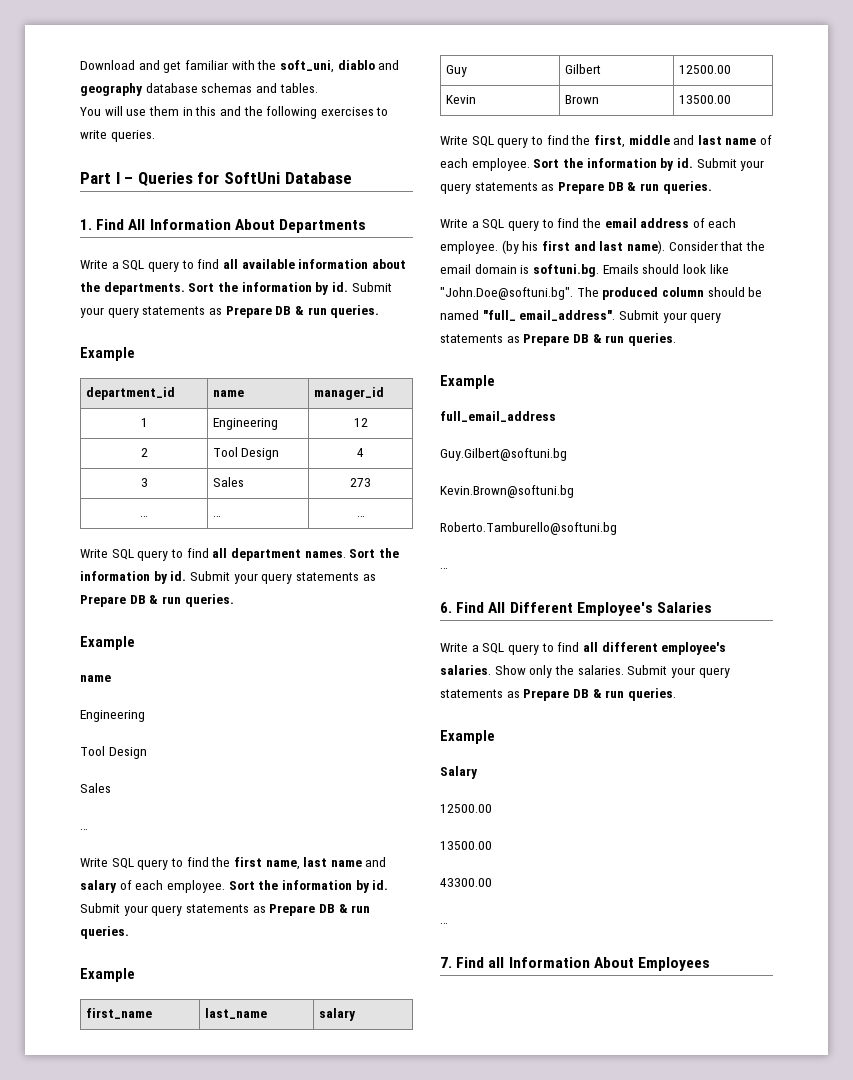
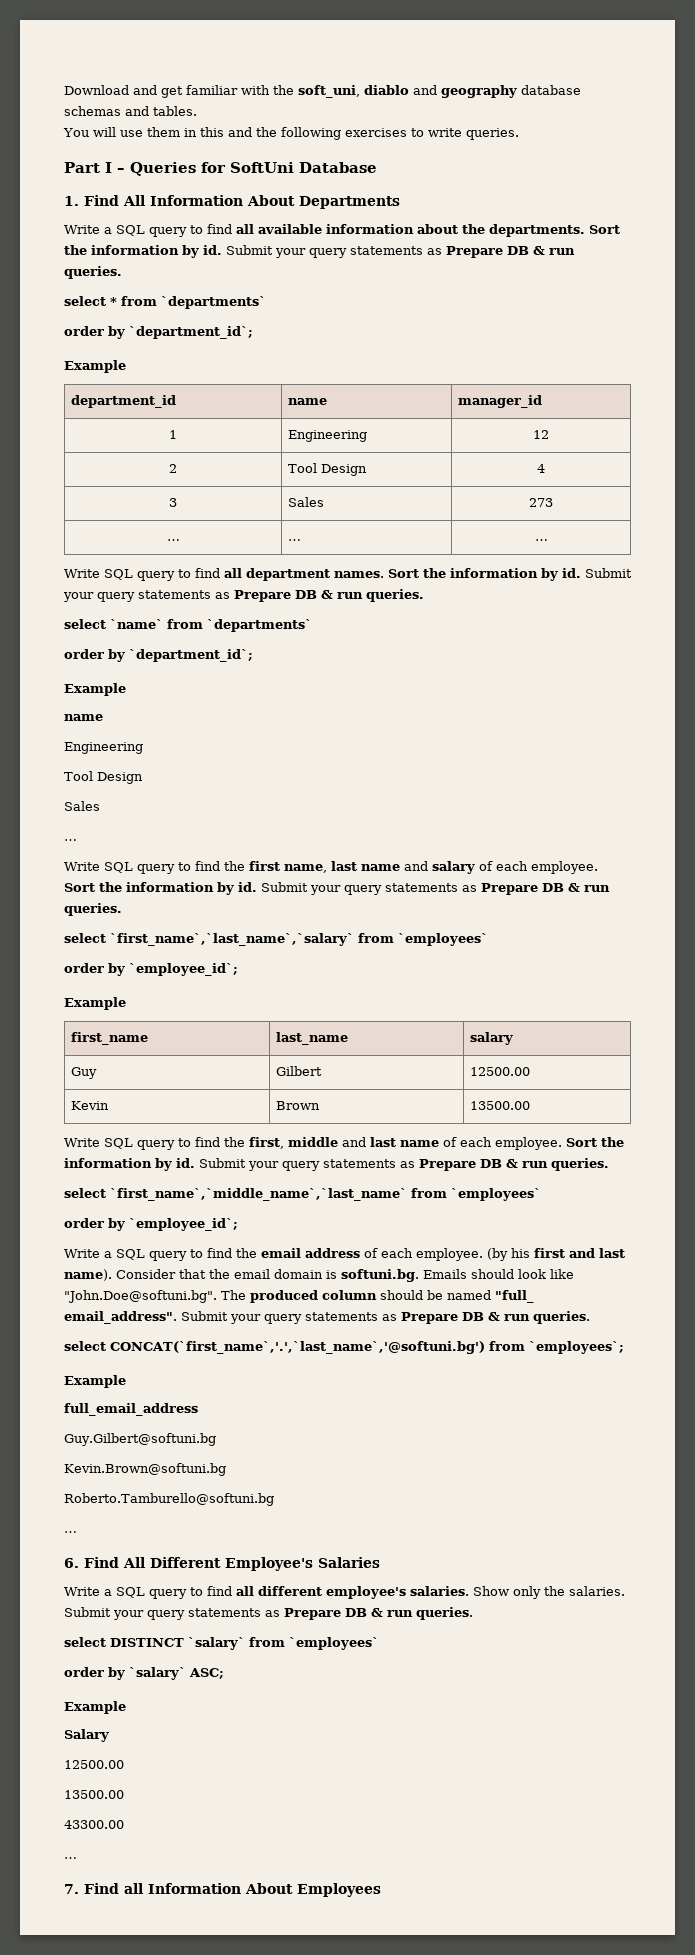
+ select * from `departments`
+ order by `department_id`;
+ select `name` from `departments`
+ order by `department_id`;
+ select `first_name`,`last_name`,`salary` from `employees`
+ order by `employee_id`;
+ select `first_name`,`middle_name`,`last_name` from `employees`
+ order by `employee_id`;
+ select CONCAT(`first_name`,'.',`last_name`,'@softuni.bg') from `employees`;
+ select DISTINCT `salary` from `employees`
+ order by `salary` ASC;

